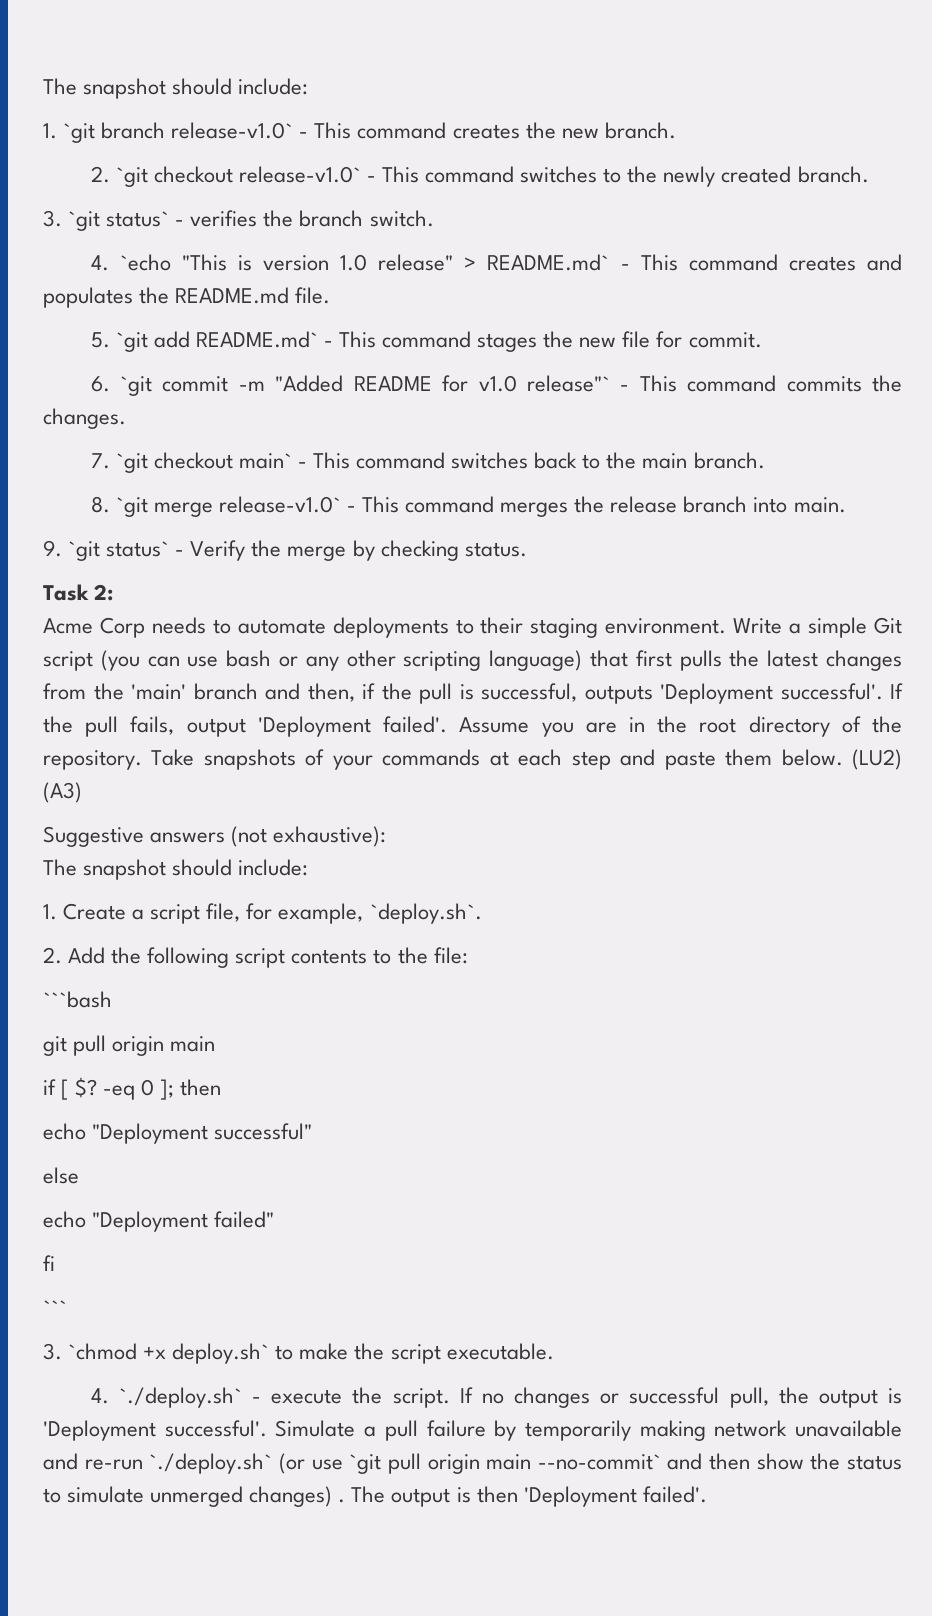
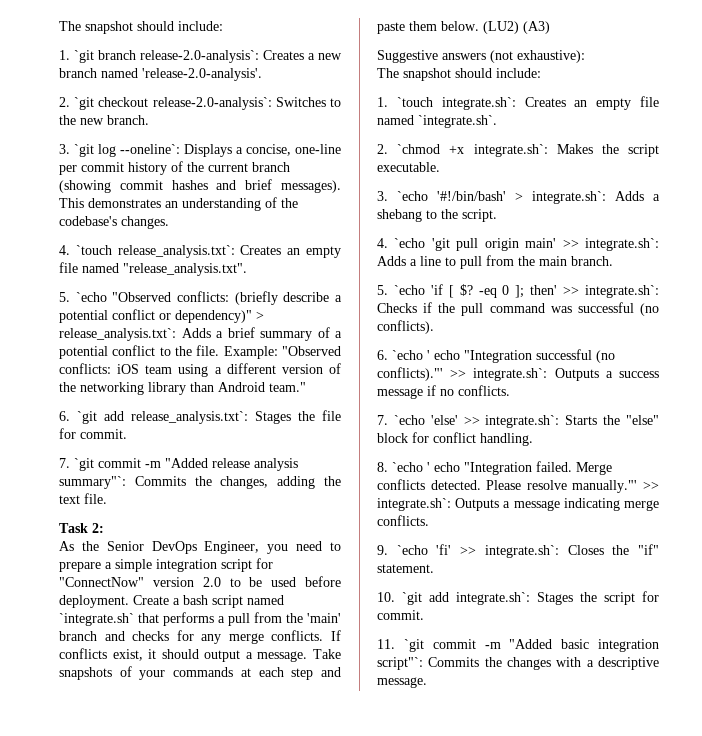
- 1. `git branch release-v1.0` - This command creates the new branch.
- 2. `git checkout release-v1.0` - This command switches to the newly created branch.
- 3. `git status` - verifies the branch switch.
- 4. `echo "This is version 1.0 release" > README.md` - This command creates and populates the README.md file.
- 5. `git add README.md` - This command stages the new file for commit.
+ 1. `git branch release-2.0-analysis`: Creates a new branch named 'release-2.0-analysis'.
+ 2. `git checkout release-2.0-analysis`: Switches to the new branch.
+ 3. `git log --oneline`: Displays a concise, one-line per commit history of the current branch (showing commit hashes and brief messages). This demonstrates an understanding of the codebase's changes.
+ 4. `touch release_analysis.txt`: Creates an empty file named "release_analysis.txt".
+ 5. `echo "Observed conflicts: (briefly describe a potential conflict or dependency)" > release_analysis.txt`: Adds a brief summary of a potential conflict to the file. Example: "Observed conflicts: iOS team using a different version of the networking library than Android team."
+ 6. `git add release_analysis.txt`: Stages the file for commit.
- 6. `git commit -m "Added README for v1.0 release"` - This command commits the changes.
- 7. `git checkout main` - This command switches back to the main branch.
- 8. `git merge release-v1.0` - This command merges the release branch into main.
- 9. `git status` - Verify the merge by checking status.
+ 7. `git commit -m "Added release analysis summary"`: Commits the changes, adding the text file.
  Task 2:
- Acme Corp needs to automate deployments to their staging environment. Write a simple Git script (you can use bash or any other scripting language) that first pulls the latest changes from the 'main' branch and then, if the pull is successful, outputs 'Deployment successful'. If the pull fails, output 'Deployment failed'. Assume you are in the root directory of the repository.
+ As the Senior DevOps Engineer, you need to prepare a simple integration script for "ConnectNow" version 2.0 to be used before deployment. Create a bash script named `integrate.sh` that performs a pull from the 'main' branch and checks for any merge conflicts. If conflicts exist, it should output a message.
- 1. Create a script file, for example, `deploy.sh`.
- 2. Add the following script contents to the file:
- ```bash
- git pull origin main
- if [ $?
+ 1. `touch integrate.sh`: Creates an empty file named `integrate.sh`.
+ 2. `chmod +x integrate.sh`: Makes the script executable.
+ 3. `echo '#!/bin/bash' > integrate.sh`: Adds a shebang to the script.
+ 4. `echo 'git pull origin main' >> integrate.sh`: Adds a line to pull from the main branch.
+ 5. `echo 'if [ $?
- -eq 0 ]; then
- echo "Deployment successful"
- else
- echo "Deployment failed"
- fi
- ```
- 3. `chmod +x deploy.sh` to make the script executable.
- 4. `./deploy.sh` - execute the script. If no changes or successful pull, the output is 'Deployment successful'. Simulate a pull failure by temporarily making network unavailable and re-run `./deploy.sh` (or use `git pull origin main --no-commit` and then show the status to simulate unmerged changes) . The output is then 'Deployment failed'.
+ -eq 0 ]; then' >> integrate.sh`: Checks if the pull command was successful (no conflicts).
+ 6. `echo ' echo "Integration successful (no conflicts)."' >> integrate.sh`: Outputs a success message if no conflicts.
+ 7. `echo 'else' >> integrate.sh`: Starts the "else" block for conflict handling.
+ 8. `echo ' echo "Integration failed. Merge conflicts detected. Please resolve manually."' >> integrate.sh`: Outputs a message indicating merge conflicts.
+ 9. `echo 'fi' >> integrate.sh`: Closes the "if" statement.
+ 10. `git add integrate.sh`: Stages the script for commit.
+ 11. `git commit -m "Added basic integration script"`: Commits the changes with a descriptive message.

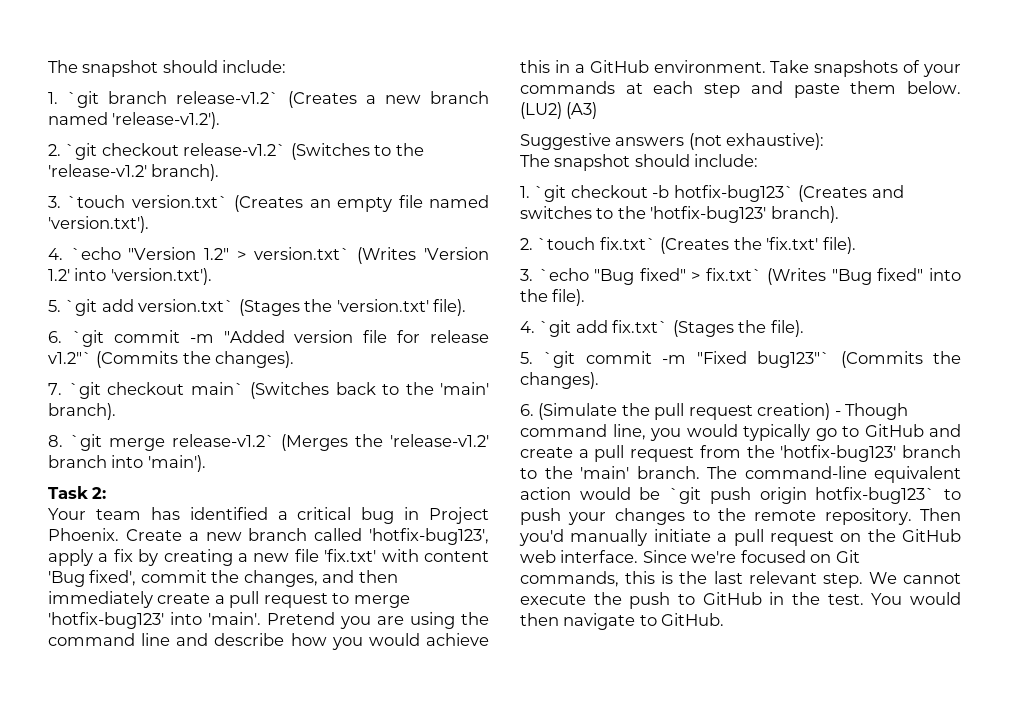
- 1. `git branch release-2.0-analysis`: Creates a new branch named 'release-2.0-analysis'.
+ 1. `git branch release-v1.2` (Creates a new branch named 'release-v1.2').
- 2. `git checkout release-2.0-analysis`: Switches to the new branch.
- 3. `git log --oneline`: Displays a concise, one-line per commit history of the current branch (showing commit hashes and brief messages). This demonstrates an understanding of the codebase's changes.
- 4. `touch release_analysis.txt`: Creates an empty file named "release_analysis.txt".
- 5. `echo "Observed conflicts: (briefly describe a potential conflict or dependency)" > release_analysis.txt`: Adds a brief summary of a potential conflict to the file. Example: "Observed conflicts: iOS team using a different version of the networking library than Android team."
- 6. `git add release_analysis.txt`: Stages the file for commit.
- 7. `git commit -m "Added release analysis summary"`: Commits the changes, adding the text file.
+ 2. `git checkout release-v1.2` (Switches to the 'release-v1.2' branch).
+ 3. `touch version.txt` (Creates an empty file named 'version.txt').
+ 4. `echo "Version 1.2" > version.txt` (Writes 'Version 1.2' into 'version.txt').
+ 5. `git add version.txt` (Stages the 'version.txt' file).
+ 6. `git commit -m "Added version file for release v1.2"` (Commits the changes).
+ 7. `git checkout main` (Switches back to the 'main' branch).
+ 8. `git merge release-v1.2` (Merges the 'release-v1.2' branch into 'main').
  Task 2:
- As the Senior DevOps Engineer, you need to prepare a simple integration script for "ConnectNow" version 2.0 to be used before deployment. Create a bash script named `integrate.sh` that performs a pull from the 'main' branch and checks for any merge conflicts. If conflicts exist, it should output a message.
+ Your team has identified a critical bug in Project Phoenix. Create a new branch called 'hotfix-bug123', apply a fix by creating a new file 'fix.txt' with content 'Bug fixed', commit the changes, and then immediately create a pull request to merge 'hotfix-bug123' into 'main'. Pretend you are using the command line and describe how you would achieve this in a GitHub environment.
- 1. `touch integrate.sh`: Creates an empty file named `integrate.sh`.
- 2. `chmod +x integrate.sh`: Makes the script executable.
- 3. `echo '#!/bin/bash' > integrate.sh`: Adds a shebang to the script.
- 4. `echo 'git pull origin main' >> integrate.sh`: Adds a line to pull from the main branch.
- 5. `echo 'if [ $? -eq 0 ]; then' >> integrate.sh`: Checks if the pull command was successful (no conflicts).
- 6. `echo ' echo "Integration successful (no conflicts)."' >> integrate.sh`: Outputs a success message if no conflicts.
- 7. `echo 'else' >> integrate.sh`: Starts the "else" block for conflict handling.
- 8. `echo ' echo "Integration failed. Merge conflicts detected. Please resolve manually."' >> integrate.sh`: Outputs a message indicating merge conflicts.
- 9. `echo 'fi' >> integrate.sh`: Closes the "if" statement.
- 10. `git add integrate.sh`: Stages the script for commit.
- 11. `git commit -m "Added basic integration script"`: Commits the changes with a descriptive message.
+ 1. `git checkout -b hotfix-bug123` (Creates and switches to the 'hotfix-bug123' branch).
+ 2. `touch fix.txt` (Creates the 'fix.txt' file).
+ 3. `echo "Bug fixed" > fix.txt` (Writes "Bug fixed" into the file).
+ 4. `git add fix.txt` (Stages the file).
+ 5. `git commit -m "Fixed bug123"` (Commits the changes).
+ 6. (Simulate the pull request creation) - Though command line, you would typically go to GitHub and create a pull request from the 'hotfix-bug123' branch to the 'main' branch. The command-line equivalent action would be `git push origin hotfix-bug123` to push your changes to the remote repository. Then you'd manually initiate a pull request on the GitHub web interface. Since we're focused on Git commands, this is the last relevant step. We cannot execute the push to GitHub in the test. You would then navigate to GitHub.

